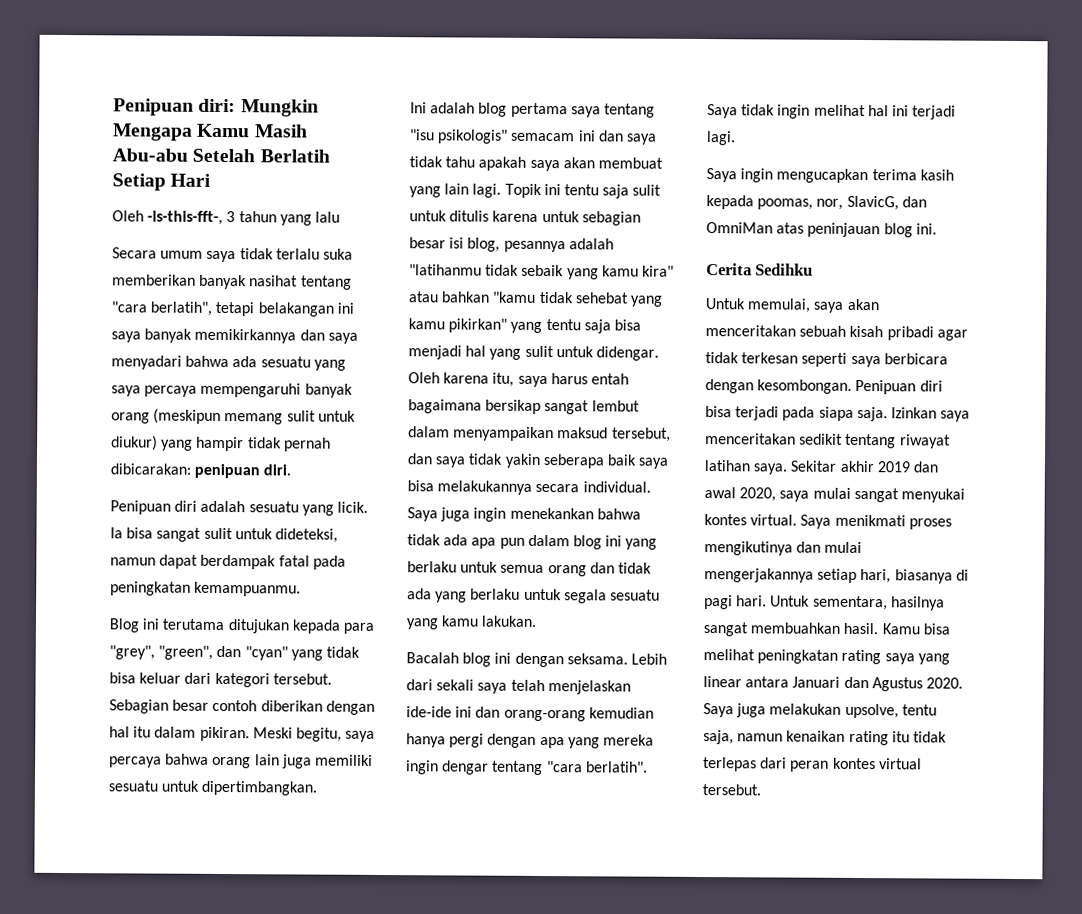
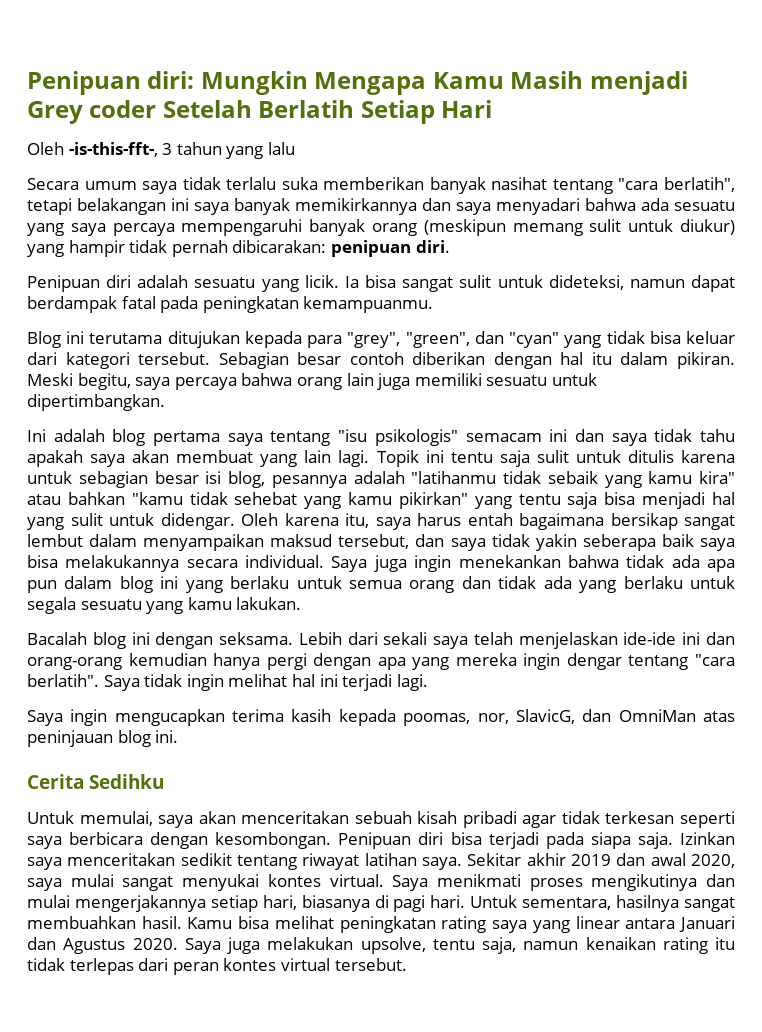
- Penipuan diri: Mungkin Mengapa Kamu Masih Abu-abu Setelah Berlatih Setiap Hari
+ Penipuan diri: Mungkin Mengapa Kamu Masih menjadi Grey coder Setelah Berlatih Setiap Hari

